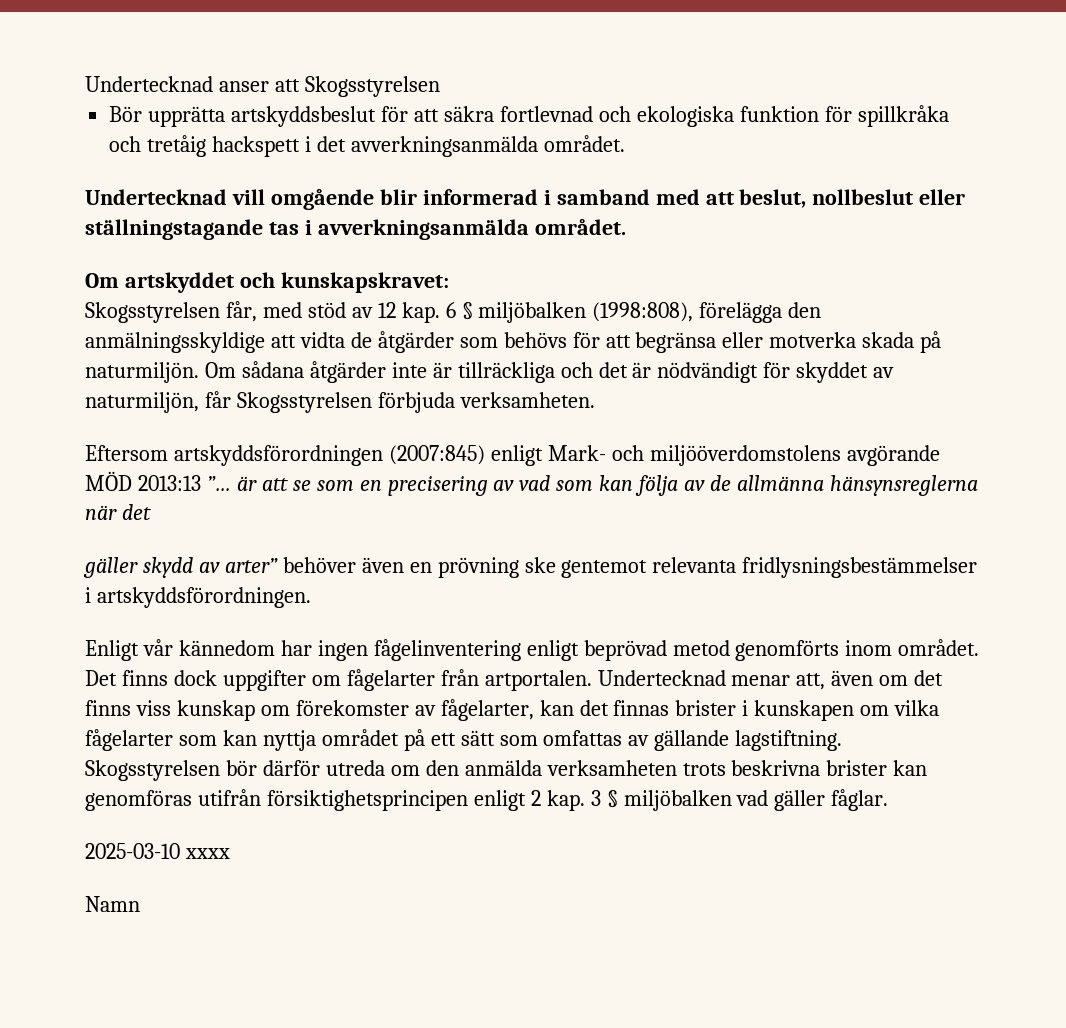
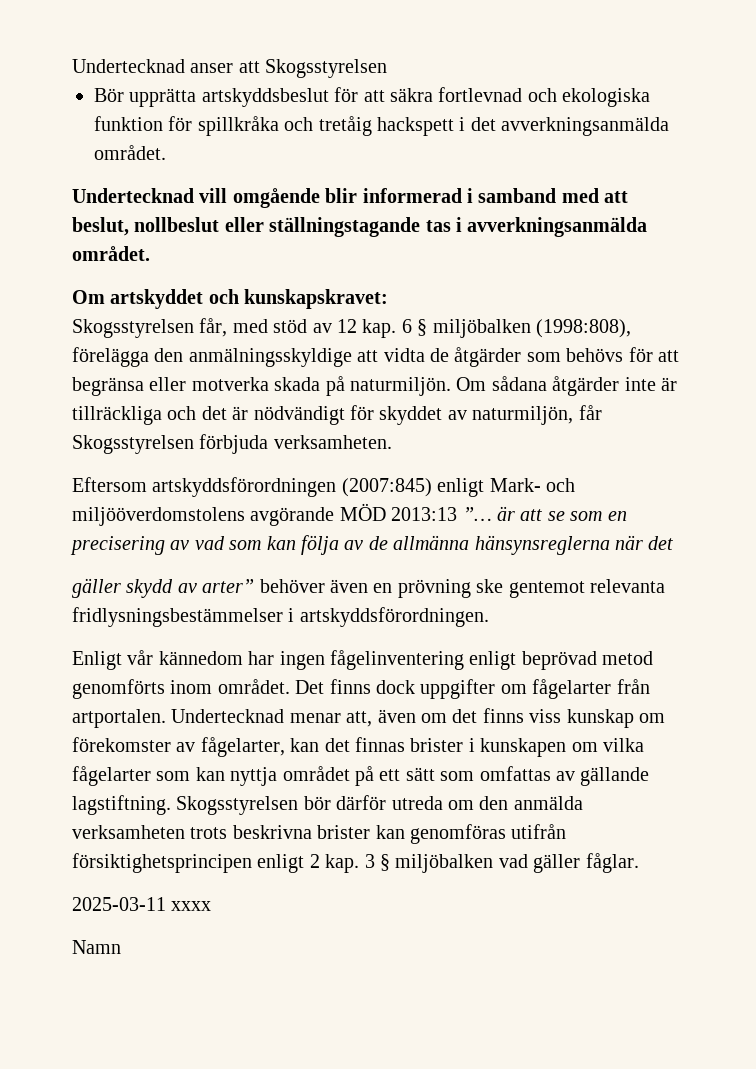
- 2025-03-10 xxxx
+ 2025-03-11 xxxx

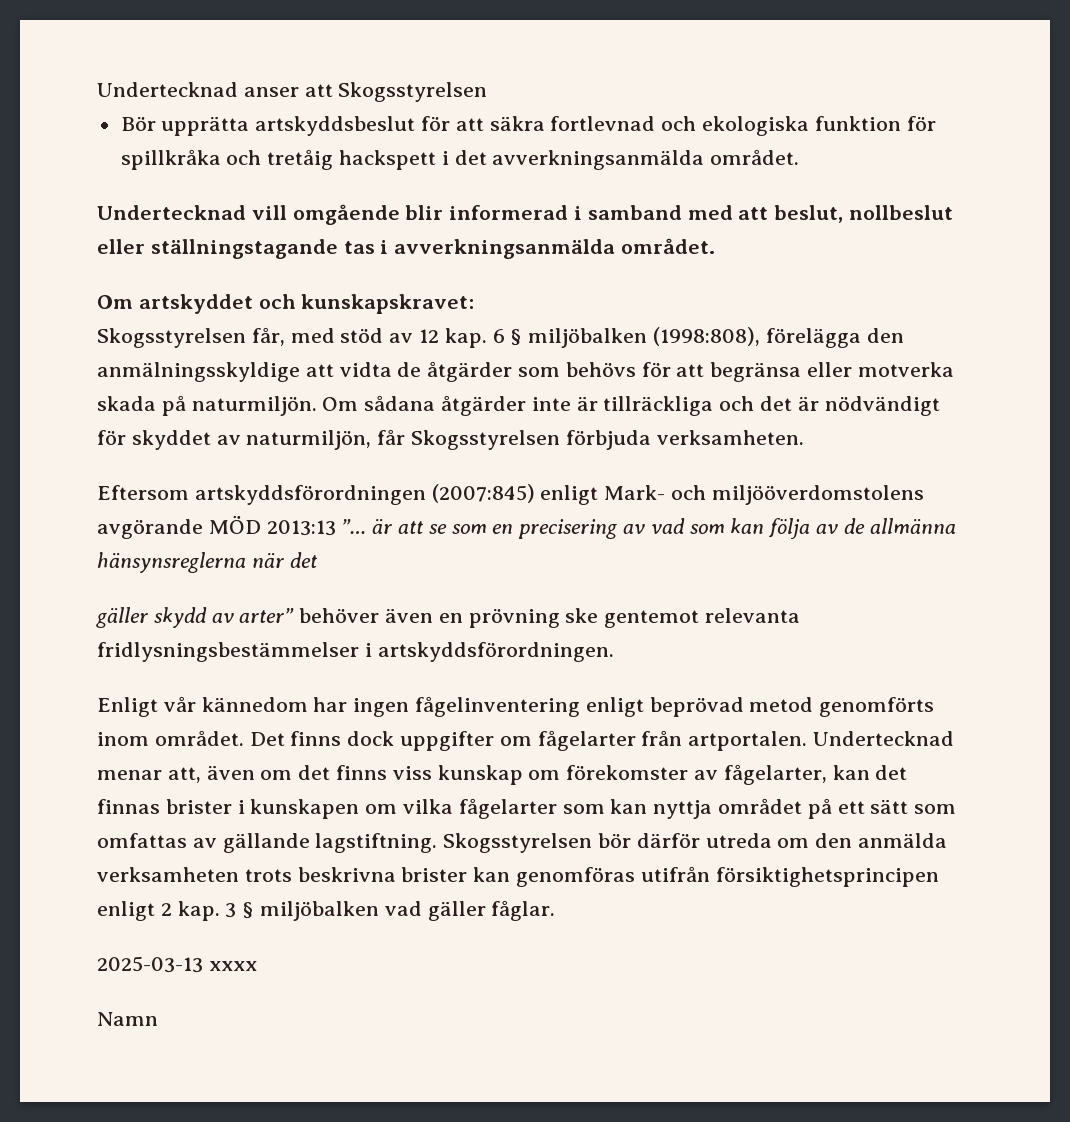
- 2025-03-11 xxxx
+ 2025-03-13 xxxx

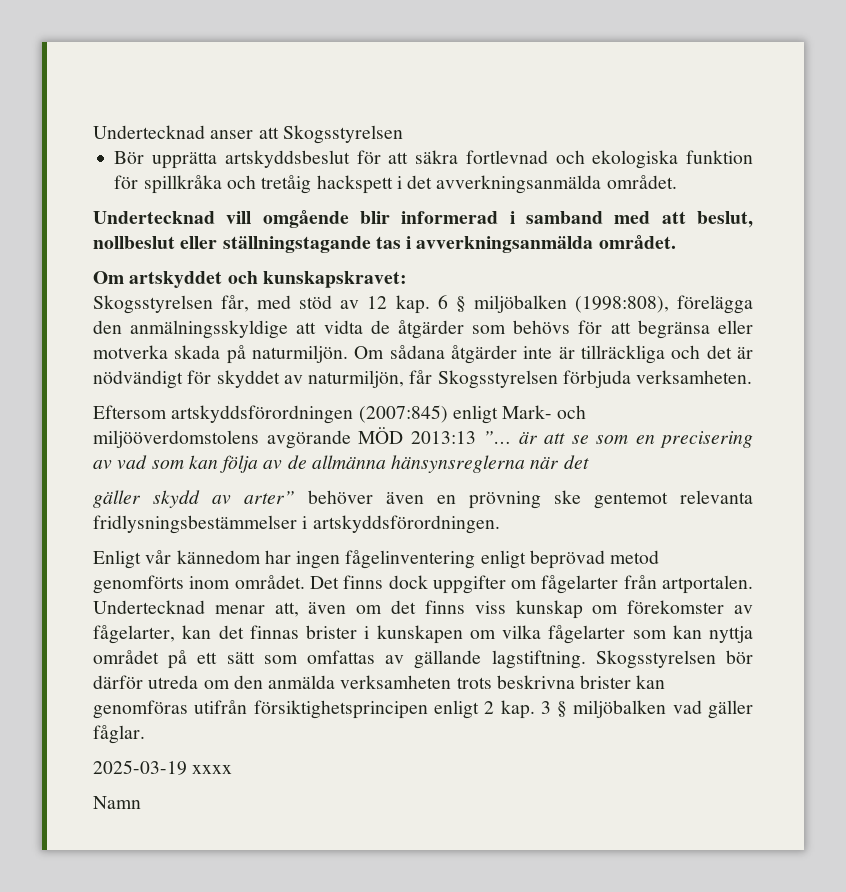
- 2025-03-13 xxxx
+ 2025-03-19 xxxx

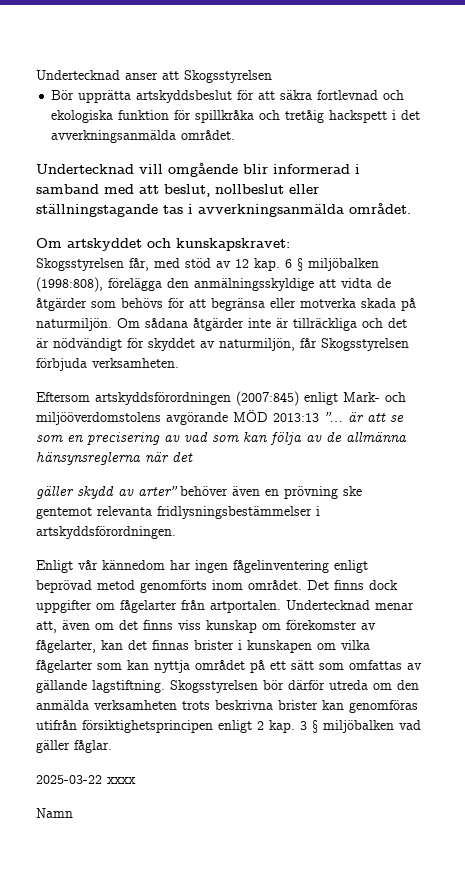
- 2025-03-19 xxxx
+ 2025-03-22 xxxx

